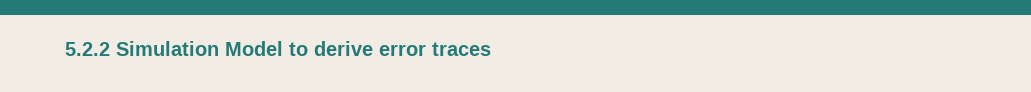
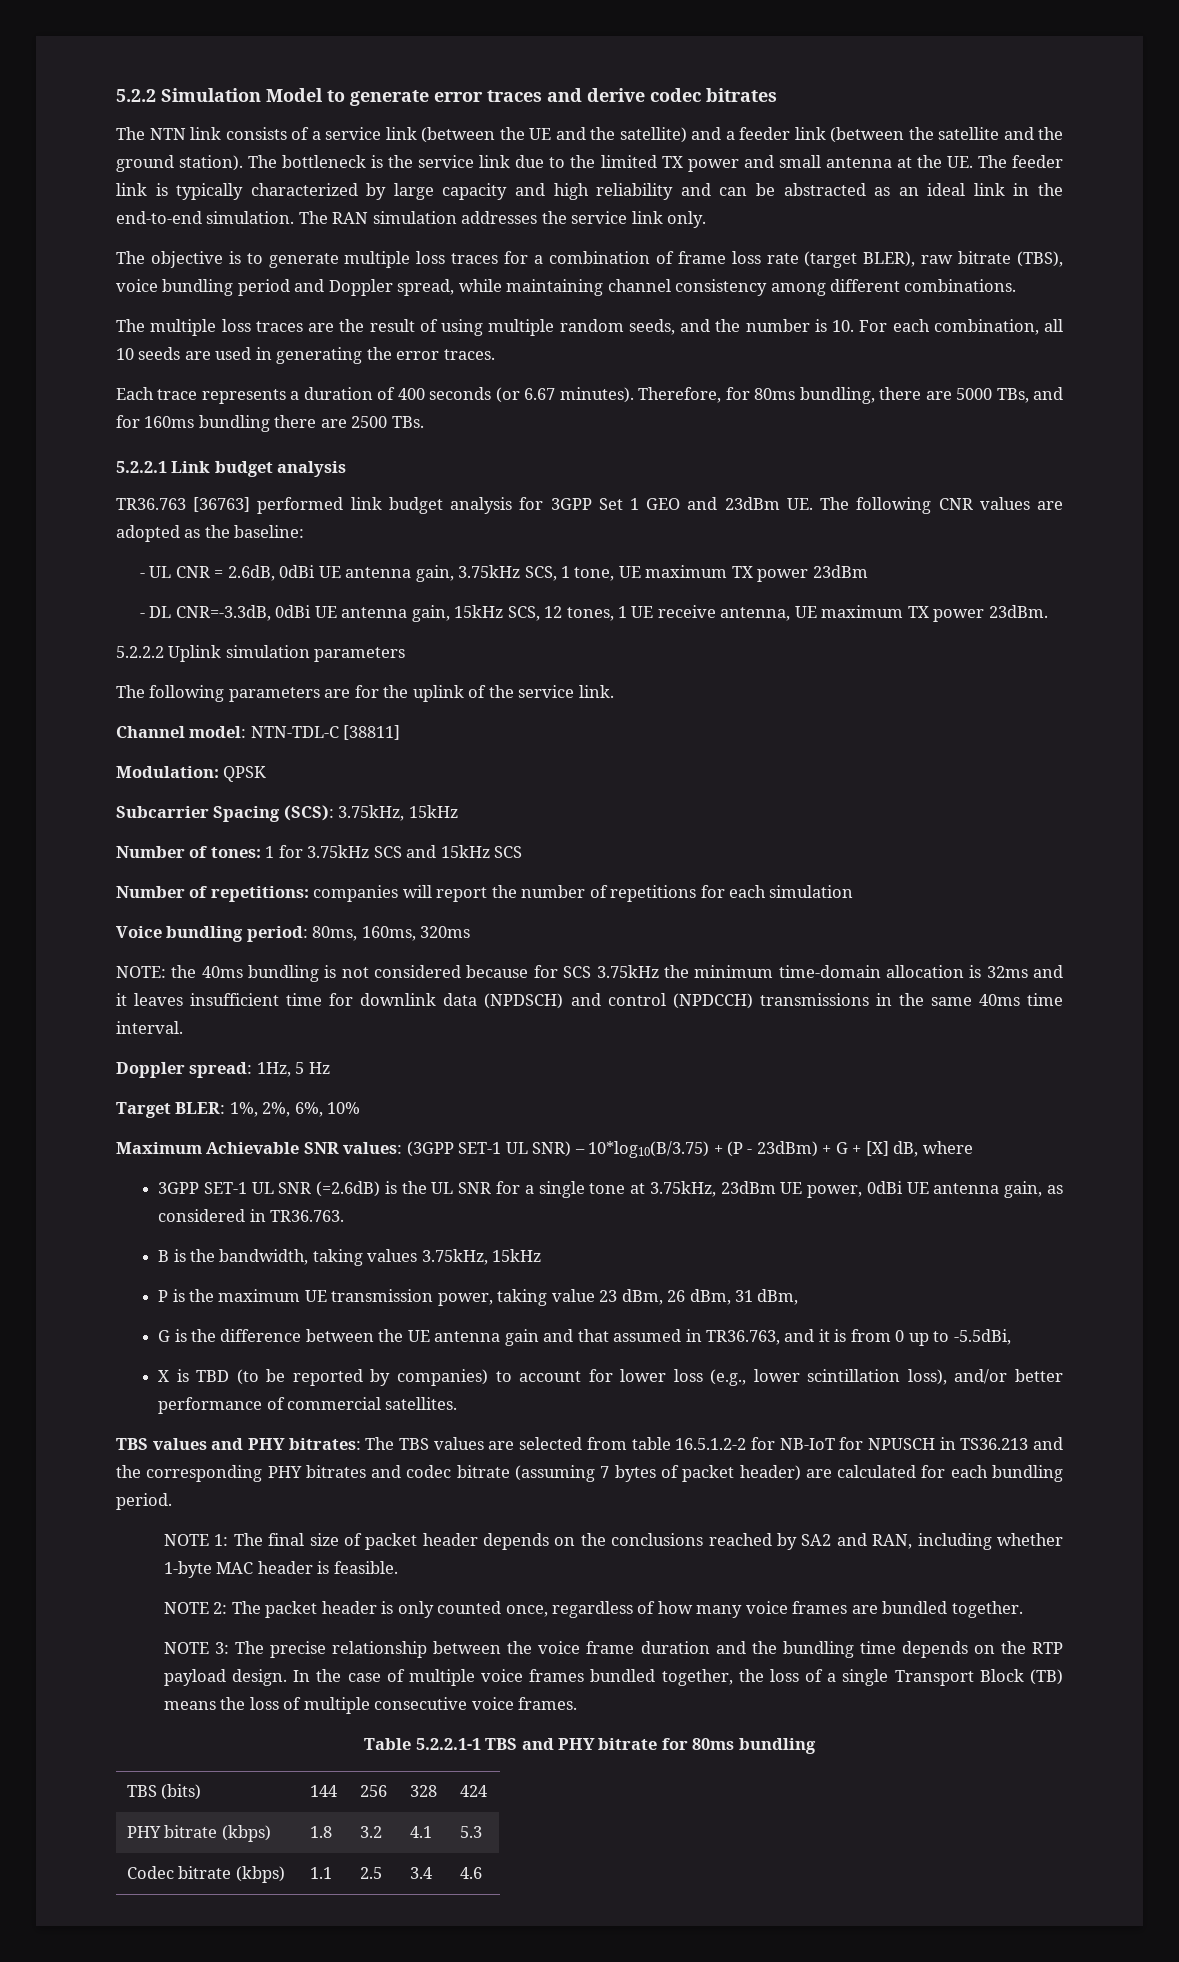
- 5.2.2 Simulation Model to derive error traces
+ 5.2.2 Simulation Model to generate error traces and derive codec bitrates
+ The NTN link consists of a service link (between the UE and the satellite) and a feeder link (between the satellite and the ground station). The bottleneck is the service link due to the limited TX power and small antenna at the UE. The feeder link is typically characterized by large capacity and high reliability and can be abstracted as an ideal link in the end-to-end simulation. The RAN simulation addresses the service link only.
+ The objective is to generate multiple loss traces for a combination of frame loss rate (target BLER), raw bitrate (TBS), voice bundling period and Doppler spread, while maintaining channel consistency among different combinations.
+ The multiple loss traces are the result of using multiple random seeds, and the number is 10. For each combination, all 10 seeds are used in generating the error traces.
+ Each trace represents a duration of 400 seconds (or 6.67 minutes). Therefore, for 80ms bundling, there are 5000 TBs, and for 160ms bundling there are 2500 TBs.
+ 5.2.2.1 Link budget analysis
+ TR36.763 [36763] performed link budget analysis for 3GPP Set 1 GEO and 23dBm UE. The following CNR values are adopted as the baseline:
+ - UL CNR = 2.6dB, 0dBi UE antenna gain, 3.75kHz SCS, 1 tone, UE maximum TX power 23dBm
+ - DL CNR=-3.3dB, 0dBi UE antenna gain, 15kHz SCS, 12 tones, 1 UE receive antenna, UE maximum TX power 23dBm.
+ 5.2.2.2 Uplink simulation parameters
+ The following parameters are for the uplink of the service link.
+ Channel model: NTN-TDL-C [38811]
+ Modulation: QPSK
+ Subcarrier Spacing (SCS): 3.75kHz, 15kHz
+ Number of tones: 1 for 3.75kHz SCS and 15kHz SCS
+ Number of repetitions: companies will report the number of repetitions for each simulation
+ Voice bundling period: 80ms, 160ms, 320ms
+ NOTE: the 40ms bundling is not considered because for SCS 3.75kHz the minimum time-domain allocation is 32ms and it leaves insufficient time for downlink data (NPDSCH) and control (NPDCCH) transmissions in the same 40ms time interval.
+ Doppler spread: 1Hz, 5 Hz
+ Target BLER: 1%, 2%, 6%, 10%
+ Maximum Achievable SNR values: (3GPP SET-1 UL SNR) – 10*log10(B/3.75) + (P - 23dBm) + G + [X] dB, where
+ 3GPP SET-1 UL SNR (=2.6dB) is the UL SNR for a single tone at 3.75kHz, 23dBm UE power, 0dBi UE antenna gain, as considered in TR36.763.
+ B is the bandwidth, taking values 3.75kHz, 15kHz
+ P is the maximum UE transmission power, taking value 23 dBm, 26 dBm, 31 dBm,
+ G is the difference between the UE antenna gain and that assumed in TR36.763, and it is from 0 up to -5.5dBi,
+ X is TBD (to be reported by companies) to account for lower loss (e.g., lower scintillation loss), and/or better performance of commercial satellites.
+ TBS values and PHY bitrates: The TBS values are selected from table 16.5.1.2-2 for NB-IoT for NPUSCH in TS36.213 and the corresponding PHY bitrates and codec bitrate (assuming 7 bytes of packet header) are calculated for each bundling period.
+ NOTE 1: The final size of packet header depends on the conclusions reached by SA2 and RAN, including whether 1-byte MAC header is feasible.
+ NOTE 2: The packet header is only counted once, regardless of how many voice frames are bundled together.
+ NOTE 3: The precise relationship between the voice frame duration and the bundling time depends on the RTP payload design. In the case of multiple voice frames bundled together, the loss of a single Transport Block (TB) means the loss of multiple consecutive voice frames.
+ Table 5.2.2.1-1 TBS and PHY bitrate for 80ms bundling
+ TBS (bits) | 144 | 256 | 328 | 424
+ PHY bitrate (kbps) | 1.8 | 3.2 | 4.1 | 5.3
+ Codec bitrate (kbps) | 1.1 | 2.5 | 3.4 | 4.6

